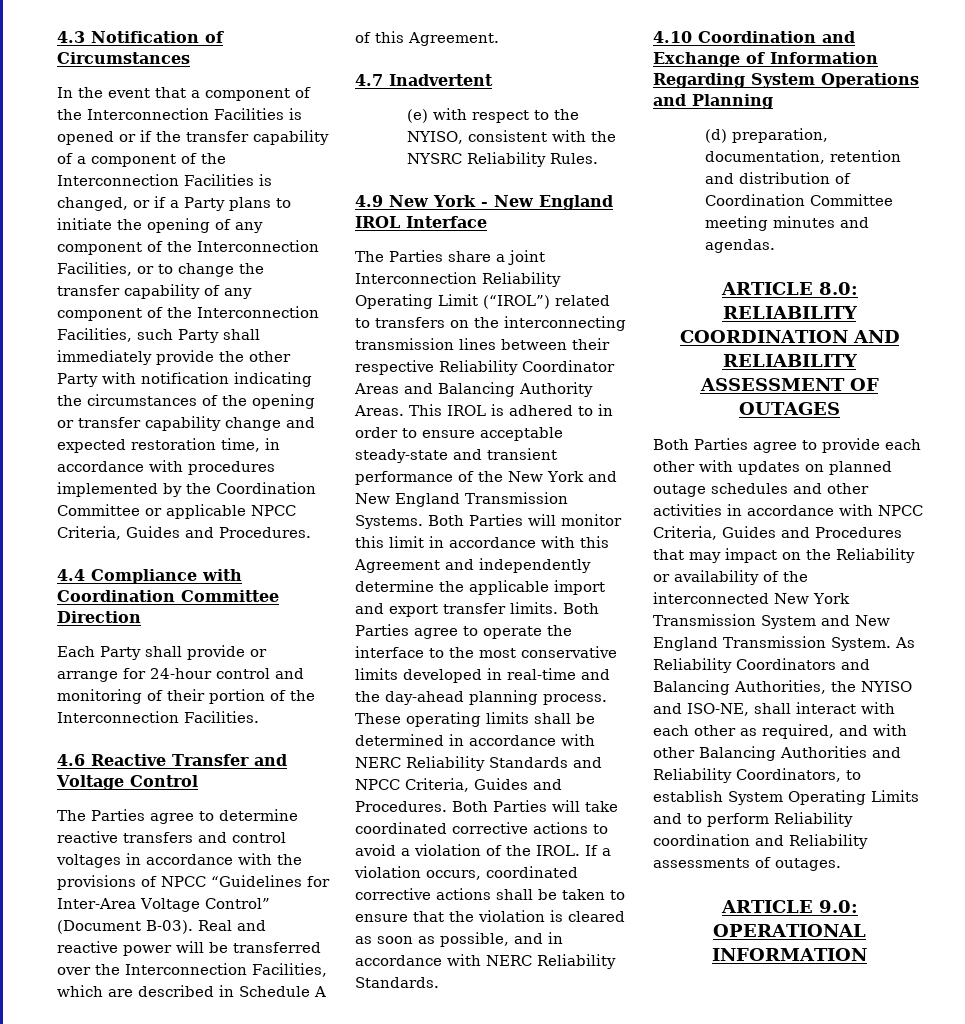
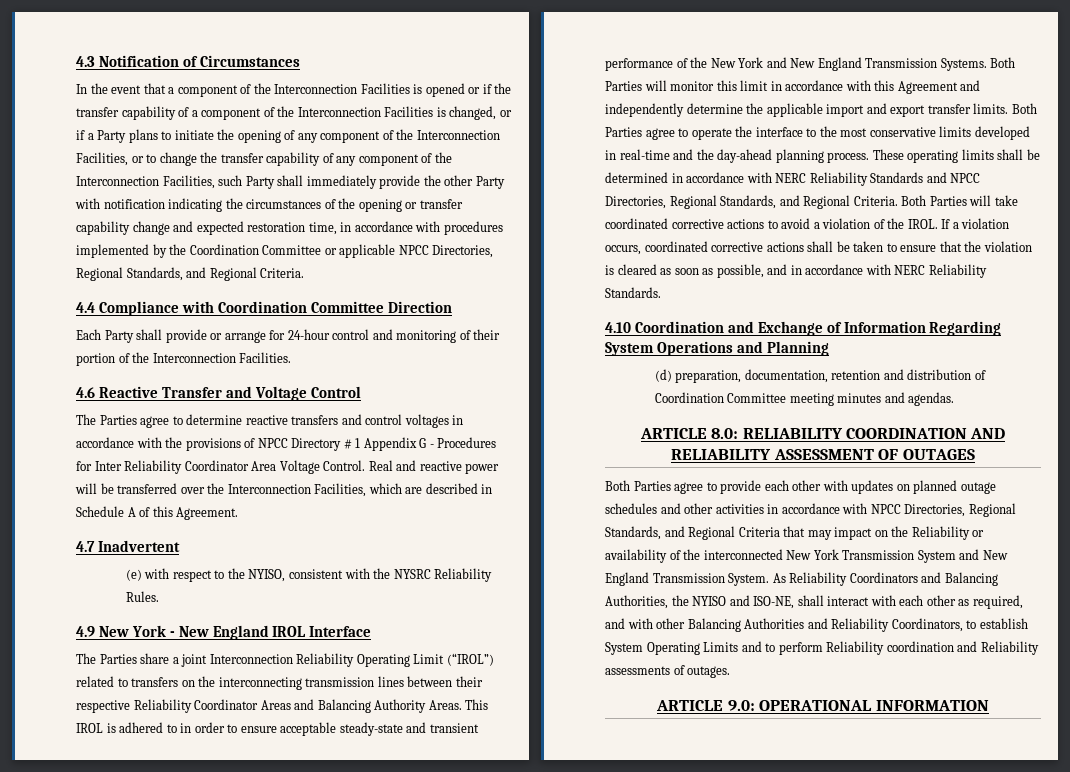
- In the event that a component of the Interconnection Facilities is opened or if the transfer capability of a component of the Interconnection Facilities is changed, or if a Party plans to initiate the opening of any component of the Interconnection Facilities, or to change the transfer capability of any component of the Interconnection Facilities, such Party shall immediately provide the other Party with notification indicating the circumstances of the opening or transfer capability change and expected restoration time, in accordance with procedures implemented by the Coordination Committee or applicable NPCC Criteria, Guides and Procedures.
+ In the event that a component of the Interconnection Facilities is opened or if the transfer capability of a component of the Interconnection Facilities is changed, or if a Party plans to initiate the opening of any component of the Interconnection Facilities, or to change the transfer capability of any component of the Interconnection Facilities, such Party shall immediately provide the other Party with notification indicating the circumstances of the opening or transfer capability change and expected restoration time, in accordance with procedures implemented by the Coordination Committee or applicable NPCC Directories, Regional Standards, and Regional Criteria.
- The Parties agree to determine reactive transfers and control voltages in accordance with the provisions of NPCC “Guidelines for Inter-Area Voltage Control” (Document B-03).
+ The Parties agree to determine reactive transfers and control voltages in accordance with the provisions of NPCC Directory # 1 Appendix G - Procedures for Inter Reliability Coordinator Area Voltage Control.
- These operating limits shall be determined in accordance with NERC Reliability Standards and NPCC Criteria, Guides and Procedures.
+ These operating limits shall be determined in accordance with NERC Reliability Standards and NPCC Directories, Regional Standards, and Regional Criteria.
- Both Parties agree to provide each other with updates on planned outage schedules and other activities in accordance with NPCC Criteria, Guides and Procedures that may impact on the Reliability or availability of the interconnected New York Transmission System and New England Transmission System.
+ Both Parties agree to provide each other with updates on planned outage schedules and other activities in accordance with NPCC Directories, Regional Standards, and Regional Criteria that may impact on the Reliability or availability of the interconnected New York Transmission System and New England Transmission System.

